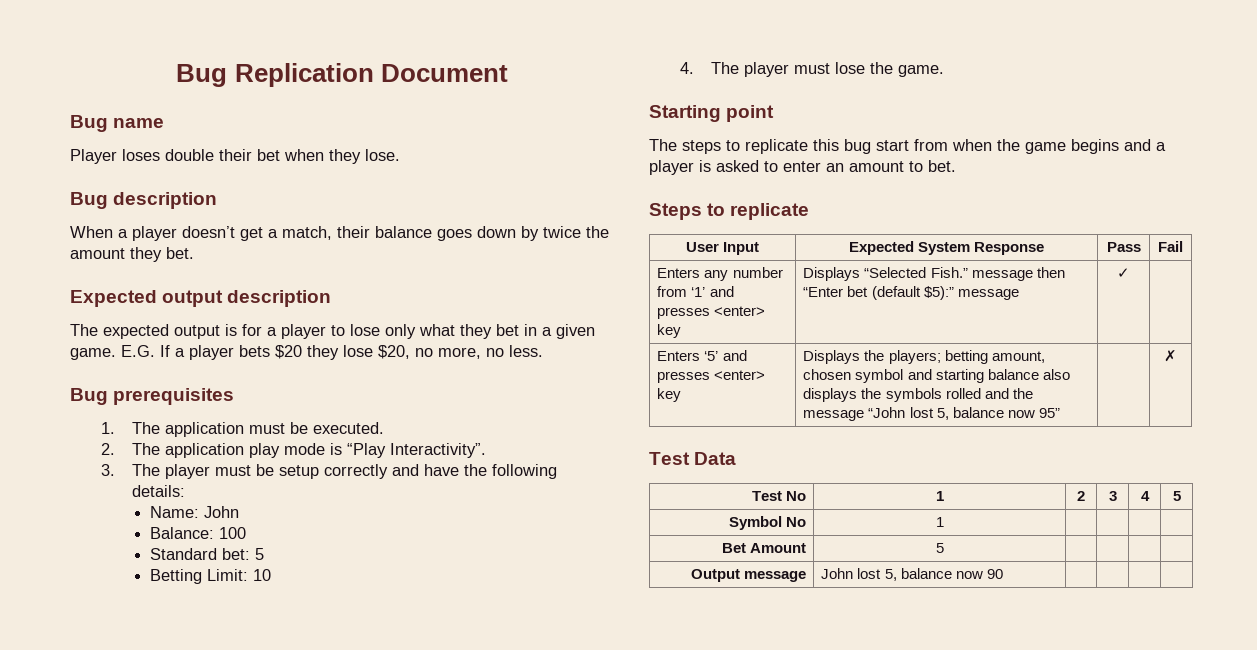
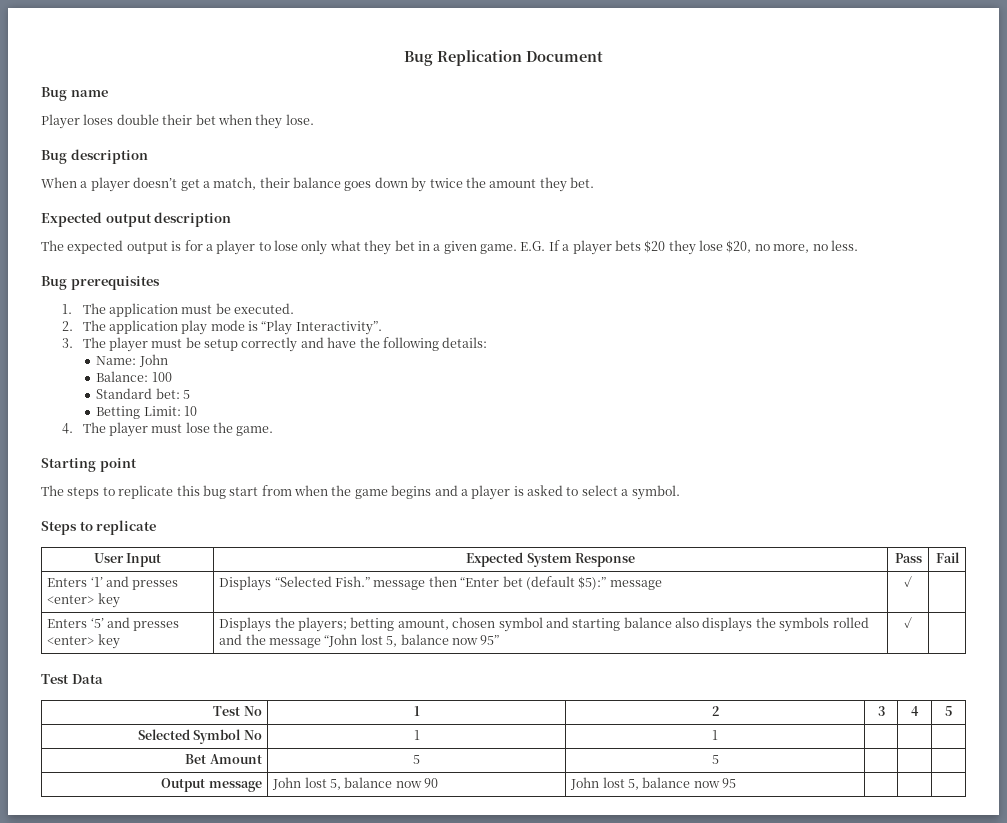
- The steps to replicate this bug start from when the game begins and a player is asked to enter an amount to bet.
+ The steps to replicate this bug start from when the game begins and a player is asked to select a symbol.
- Enters any number from ‘1’ and presses <enter> key | Displays “Selected Fish.” message then “Enter bet (default $5):” message | ✓ |
+ Enters ‘1’ and presses <enter> key | Displays “Selected Fish.” message then “Enter bet (default $5):” message | ✓ |
- Enters ‘5’ and presses <enter> key | Displays the players; betting amount, chosen symbol and starting balance also displays the symbols rolled and the message “John lost 5, balance now 95” | | ✗
+ Enters ‘5’ and presses <enter> key | Displays the players; betting amount, chosen symbol and starting balance also displays the symbols rolled and the message “John lost 5, balance now 95” | ✓ |
- Symbol No | 1 | | | |
+ Selected Symbol No | 1 | 1 | | |
- Bet Amount | 5 | | | |
+ Bet Amount | 5 | 5 | | |
- Output message | John lost 5, balance now 90 | | | |
+ Output message | John lost 5, balance now 90 | John lost 5, balance now 95 | | |

